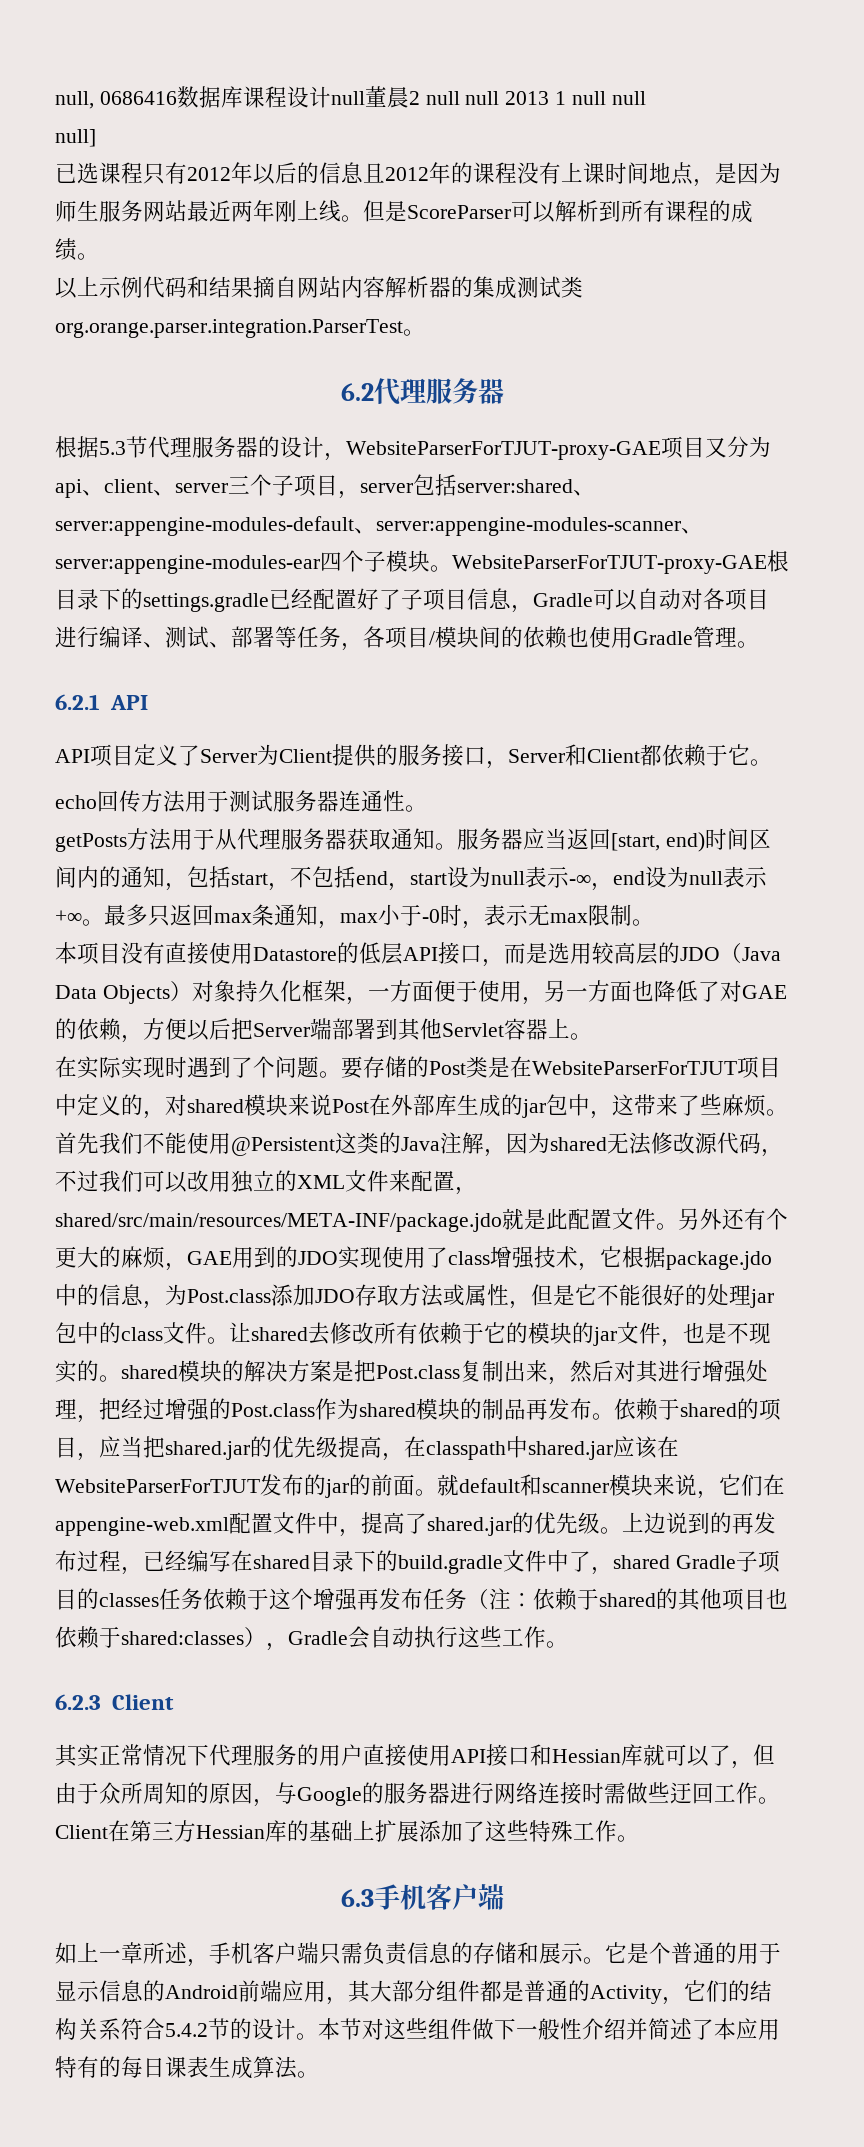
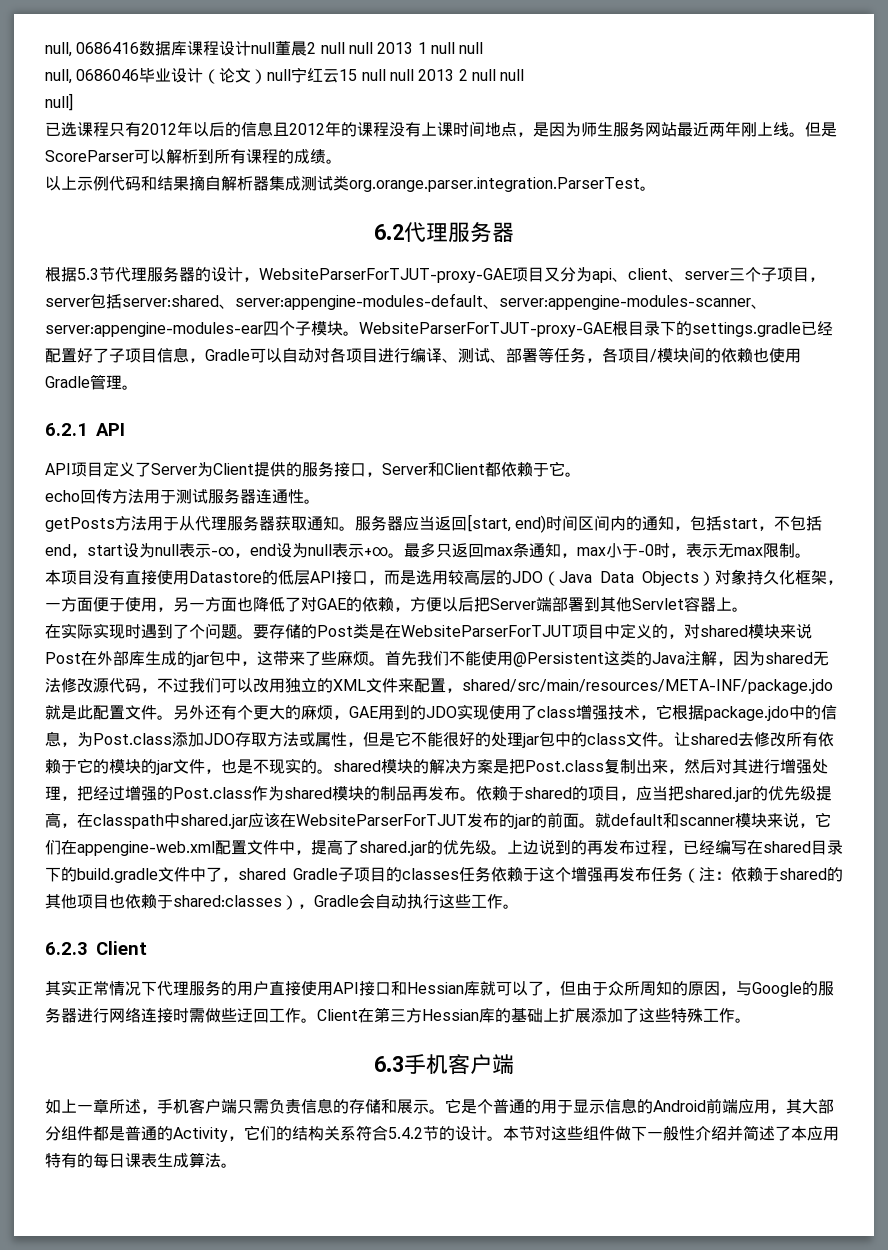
+ null, 0686046毕业设计（论文）null宁红云15 null null 2013 2 null null
- 以上示例代码和结果摘自网站内容解析器的集成测试类org.orange.parser.integration.ParserTest。
+ 以上示例代码和结果摘自解析器集成测试类org.orange.parser.integration.ParserTest。

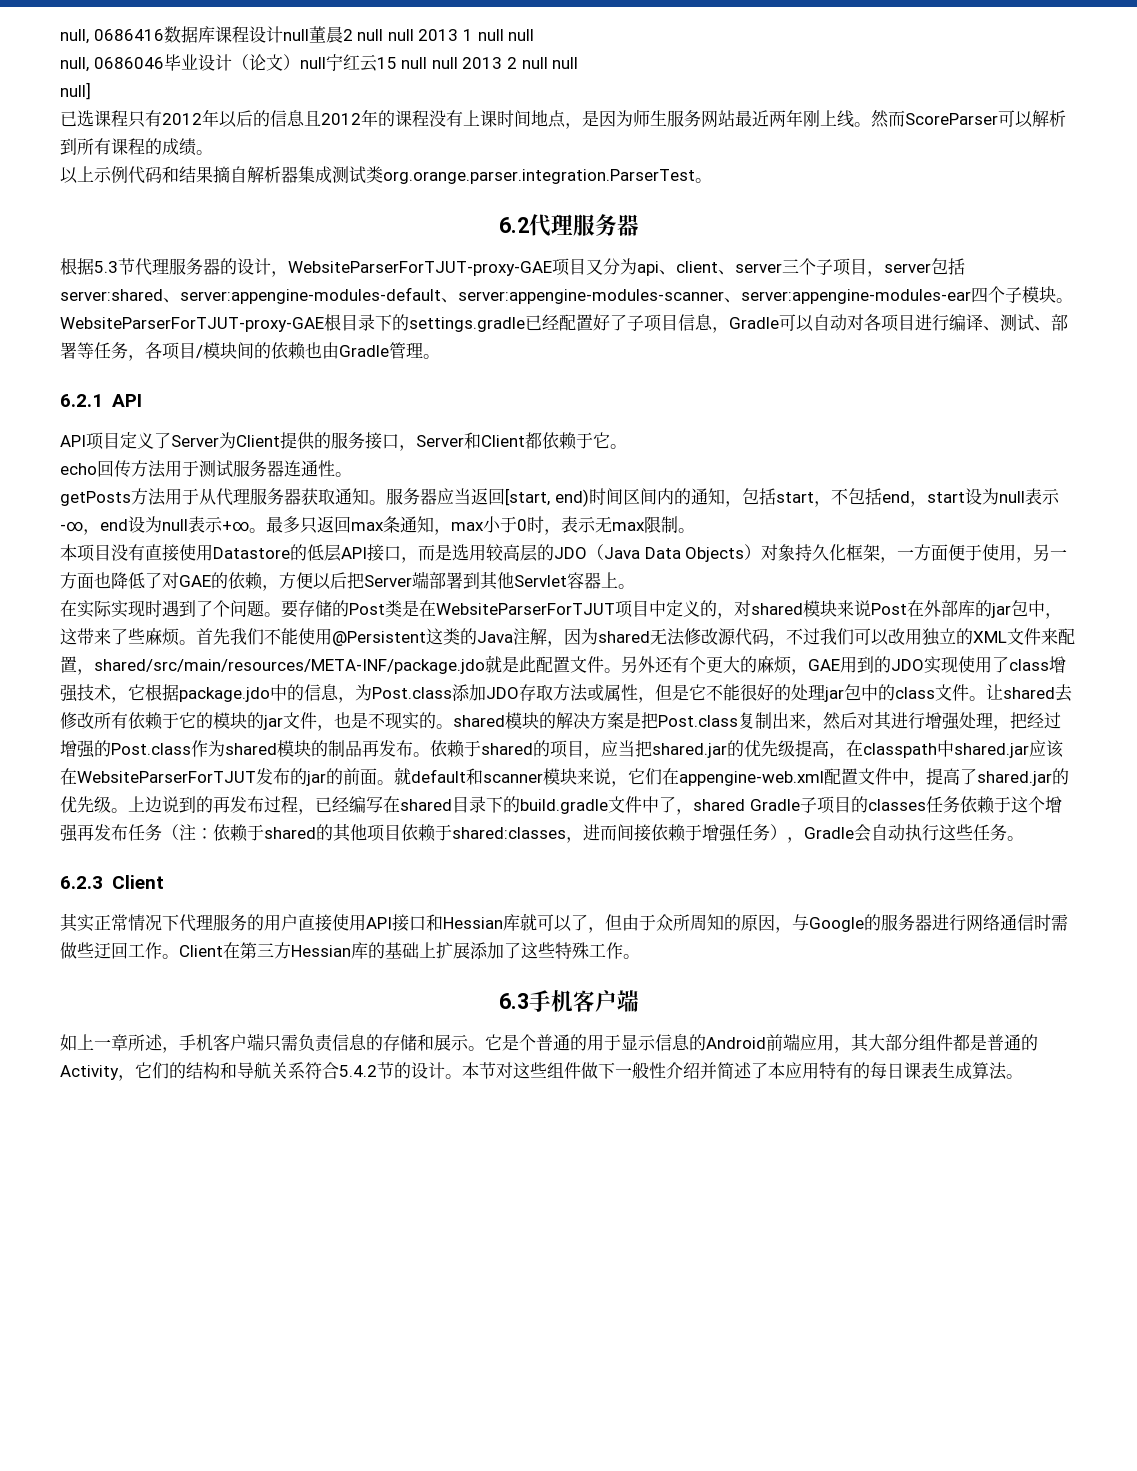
- 但是ScoreParser可以解析到所有课程的成绩。
+ 然而ScoreParser可以解析到所有课程的成绩。
- WebsiteParserForTJUT-proxy-GAE根目录下的settings.gradle已经配置好了子项目信息，Gradle可以自动对各项目进行编译、测试、部署等任务，各项目/模块间的依赖也使用Gradle管理。
+ WebsiteParserForTJUT-proxy-GAE根目录下的settings.gradle已经配置好了子项目信息，Gradle可以自动对各项目进行编译、测试、部署等任务，各项目/模块间的依赖也由Gradle管理。
- 最多只返回max条通知，max小于-0时，表示无max限制。
+ 最多只返回max条通知，max小于0时，表示无max限制。
- 要存储的Post类是在WebsiteParserForTJUT项目中定义的，对shared模块来说Post在外部库生成的jar包中，这带来了些麻烦。
+ 要存储的Post类是在WebsiteParserForTJUT项目中定义的，对shared模块来说Post在外部库的jar包中，这带来了些麻烦。
- 上边说到的再发布过程，已经编写在shared目录下的build.gradle文件中了，shared Gradle子项目的classes任务依赖于这个增强再发布任务（注：依赖于shared的其他项目也依赖于shared:classes），Gradle会自动执行这些工作。
+ 上边说到的再发布过程，已经编写在shared目录下的build.gradle文件中了，shared Gradle子项目的classes任务依赖于这个增强再发布任务（注：依赖于shared的其他项目依赖于shared:classes，进而间接依赖于增强任务），Gradle会自动执行这些任务。
- 其实正常情况下代理服务的用户直接使用API接口和Hessian库就可以了，但由于众所周知的原因，与Google的服务器进行网络连接时需做些迂回工作。
+ 其实正常情况下代理服务的用户直接使用API接口和Hessian库就可以了，但由于众所周知的原因，与Google的服务器进行网络通信时需做些迂回工作。
- 它是个普通的用于显示信息的Android前端应用，其大部分组件都是普通的Activity，它们的结构关系符合5.4.2节的设计。
+ 它是个普通的用于显示信息的Android前端应用，其大部分组件都是普通的Activity，它们的结构和导航关系符合5.4.2节的设计。

